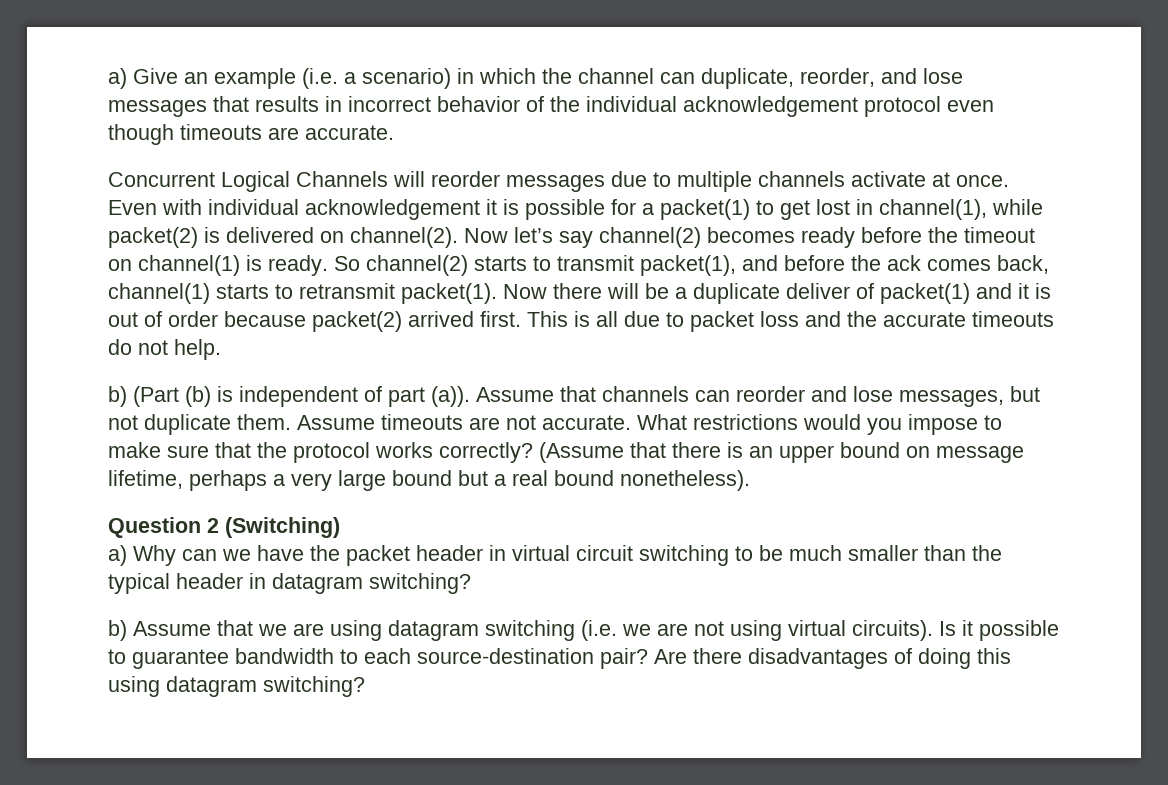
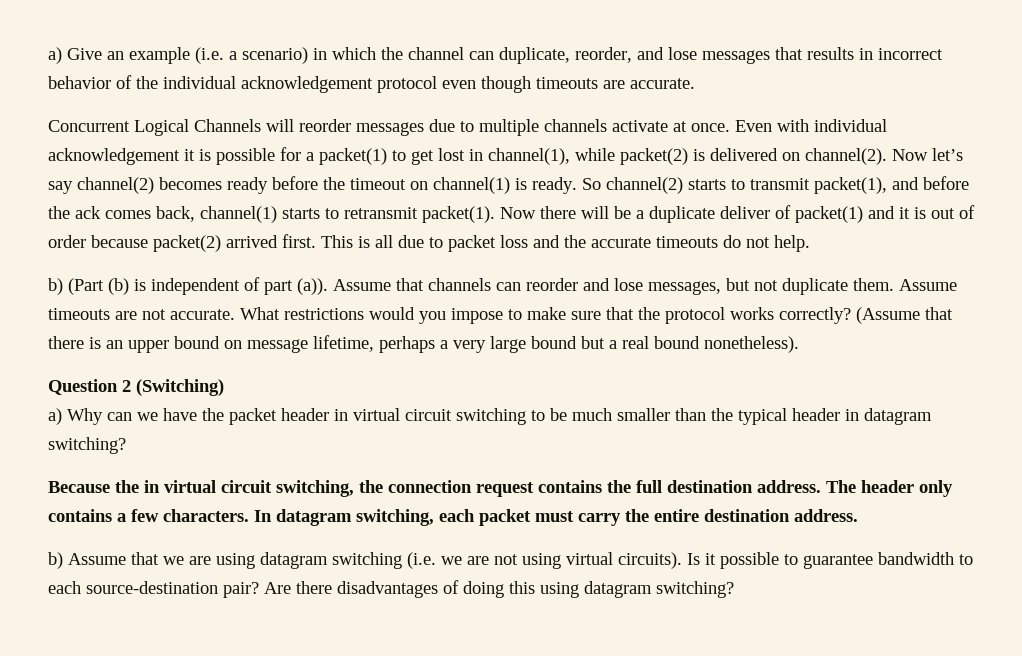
+ Because the in virtual circuit switching, the connection request contains the full destination address. The header only contains a few characters. In datagram switching, each packet must carry the entire destination address.

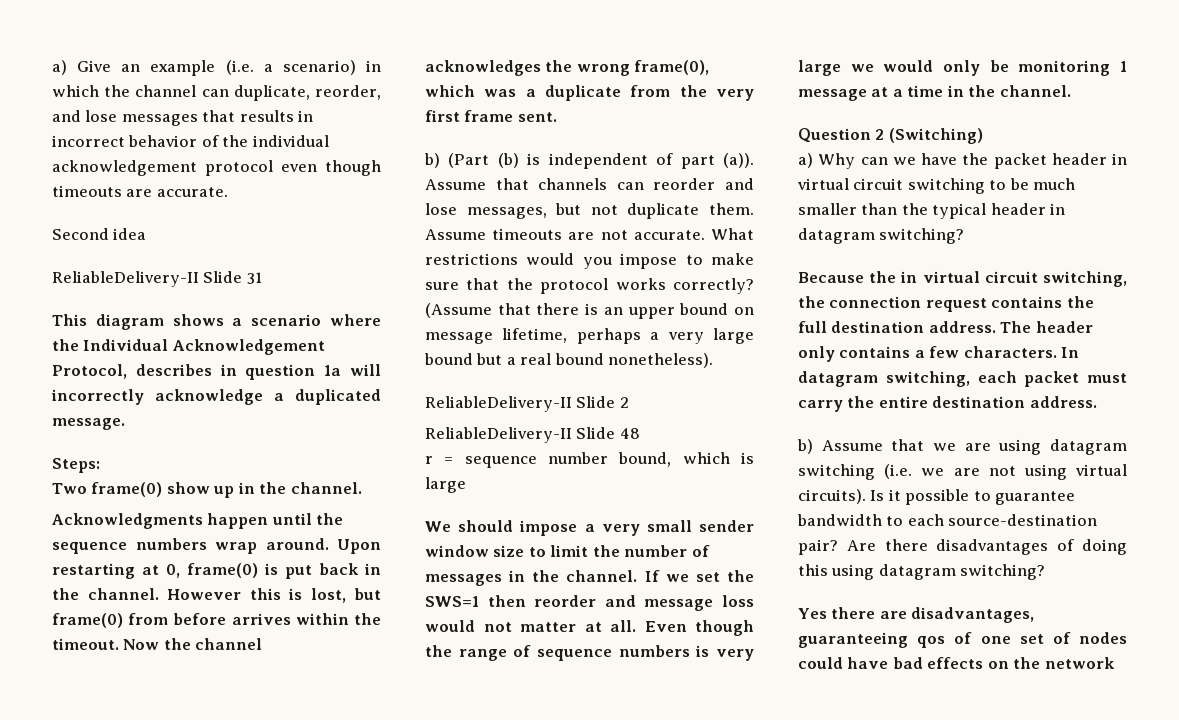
- Concurrent Logical Channels will reorder messages due to multiple channels activate at once. Even with individual acknowledgement it is possible for a packet(1) to get lost in channel(1), while packet(2) is delivered on channel(2). Now let’s say channel(2) becomes ready before the timeout on channel(1) is ready. So channel(2) starts to transmit packet(1), and before the ack comes back, channel(1) starts to retransmit packet(1). Now there will be a duplicate deliver of packet(1) and it is out of order because packet(2) arrived first. This is all due to packet loss and the accurate timeouts do not help.
+ Second idea
+ ReliableDelivery-II Slide 31
+ This diagram shows a scenario where the Individual Acknowledgement Protocol, describes in question 1a will incorrectly acknowledge a duplicated message.
+ Steps:
+ Two frame(0) show up in the channel.
+ Acknowledgments happen until the sequence numbers wrap around. Upon restarting at 0, frame(0) is put back in the channel. However this is lost, but frame(0) from before arrives within the timeout. Now the channel acknowledges the wrong frame(0), which was a duplicate from the very first frame sent.
+ ReliableDelivery-II Slide 2
+ ReliableDelivery-II Slide 48
+ r = sequence number bound, which is large
+ We should impose a very small sender window size to limit the number of messages in the channel. If we set the SWS=1 then reorder and message loss would not matter at all. Even though the range of sequence numbers is very large we would only be monitoring 1 message at a time in the channel.
+ Yes there are disadvantages, guaranteeing qos of one set of nodes could have bad effects on the network

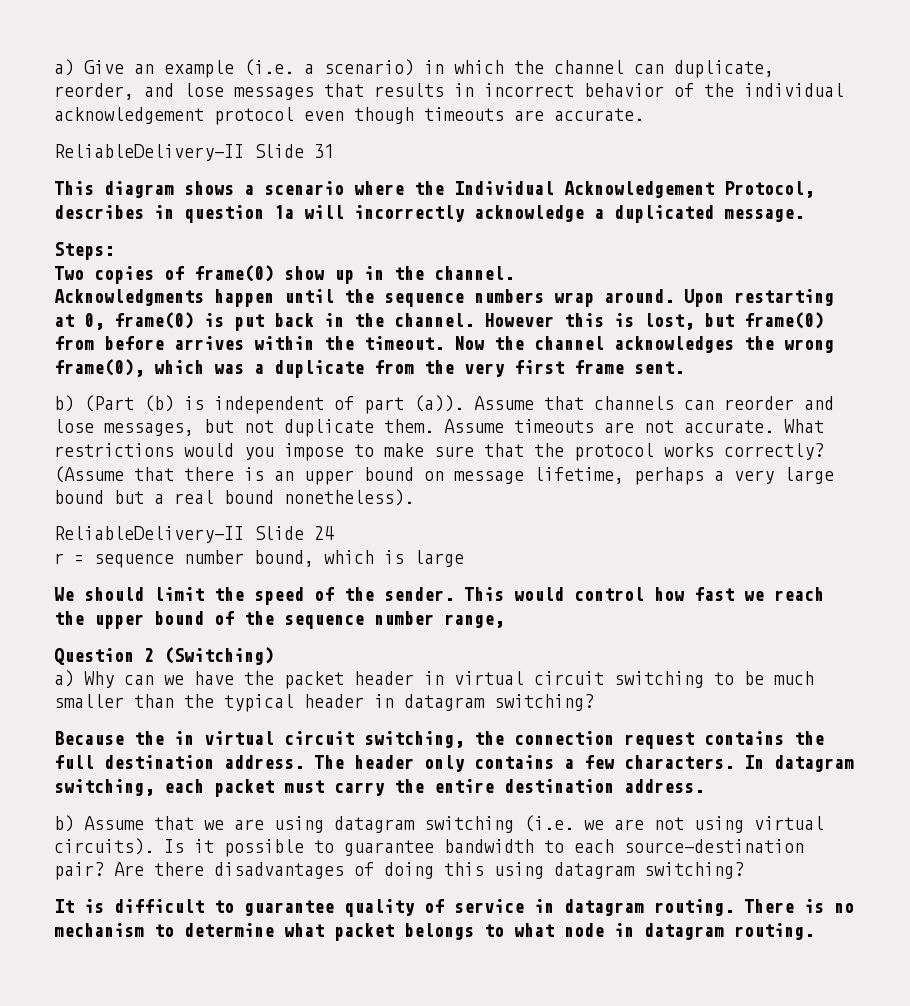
- Second idea
- Two frame(0) show up in the channel.
+ Two copies of frame(0) show up in the channel.
- ReliableDelivery-II Slide 2
- ReliableDelivery-II Slide 48
+ ReliableDelivery-II Slide 24
- We should impose a very small sender window size to limit the number of messages in the channel. If we set the SWS=1 then reorder and message loss would not matter at all. Even though the range of sequence numbers is very large we would only be monitoring 1 message at a time in the channel.
+ We should limit the speed of the sender. This would control how fast we reach the upper bound of the sequence number range,
- Yes there are disadvantages, guaranteeing qos of one set of nodes could have bad effects on the network
+ It is difficult to guarantee quality of service in datagram routing. There is no mechanism to determine what packet belongs to what node in datagram routing.

